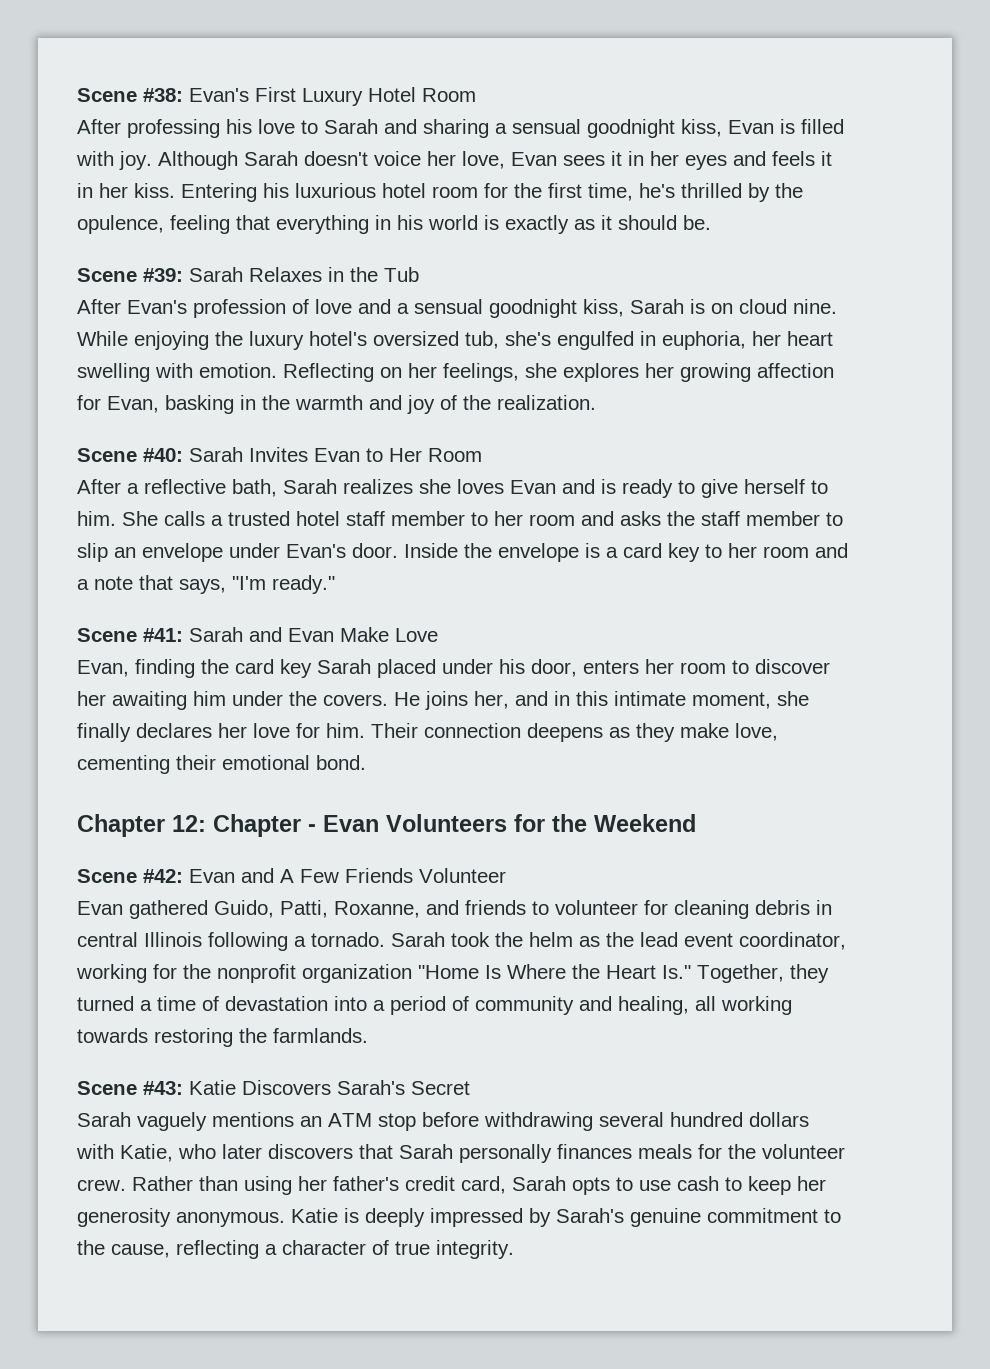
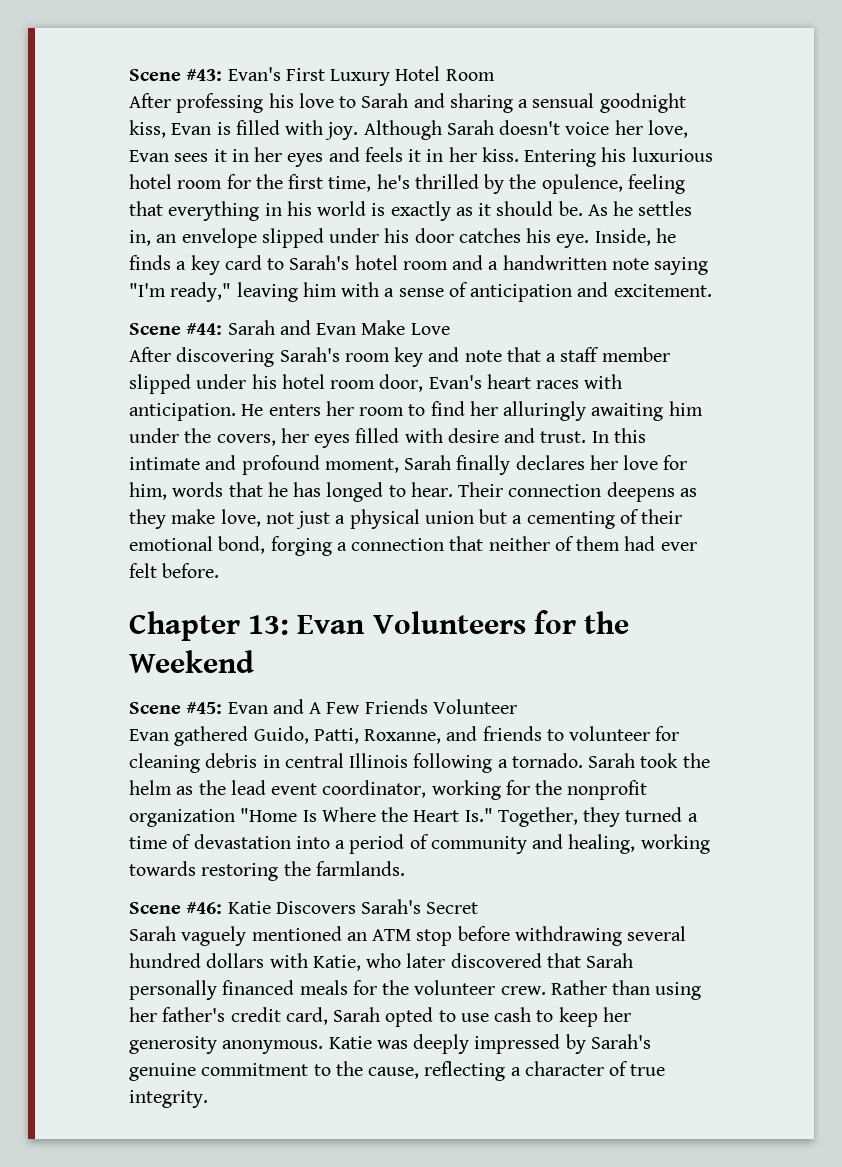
- Scene #38: Evan's First Luxury Hotel Room
+ Scene #43: Evan's First Luxury Hotel Room
- Entering his luxurious hotel room for the first time, he's thrilled by the opulence, feeling that everything in his world is exactly as it should be.
- Scene #39: Sarah Relaxes in the Tub
- After Evan's profession of love and a sensual goodnight kiss, Sarah is on cloud nine. While enjoying the luxury hotel's oversized tub, she's engulfed in euphoria, her heart swelling with emotion. Reflecting on her feelings, she explores her growing affection for Evan, basking in the warmth and joy of the realization.
- Scene #40: Sarah Invites Evan to Her Room
- After a reflective bath, Sarah realizes she loves Evan and is ready to give herself to him. She calls a trusted hotel staff member to her room and asks the staff member to slip an envelope under Evan's door. Inside the envelope is a card key to her room and a note that says, "I'm ready."
- Scene #41: Sarah and Evan Make Love
+ Entering his luxurious hotel room for the first time, he's thrilled by the opulence, feeling that everything in his world is exactly as it should be. As he settles in, an envelope slipped under his door catches his eye. Inside, he finds a key card to Sarah's hotel room and a handwritten note saying "I'm ready," leaving him with a sense of anticipation and excitement.
+ Scene #44: Sarah and Evan Make Love
- Evan, finding the card key Sarah placed under his door, enters her room to discover her awaiting him under the covers. He joins her, and in this intimate moment, she finally declares her love for him.
+ After discovering Sarah's room key and note that a staff member slipped under his hotel room door, Evan's heart races with anticipation. He enters her room to find her alluringly awaiting him under the covers, her eyes filled with desire and trust. In this intimate and profound moment, Sarah finally declares her love for him, words that he has longed to hear.
- Their connection deepens as they make love, cementing their emotional bond.
- Chapter 12: Chapter - Evan Volunteers for the Weekend
+ Their connection deepens as they make love, not just a physical union but a cementing of their emotional bond, forging a connection that neither of them had ever felt before.
+ Chapter 13: Evan Volunteers for the Weekend
- Scene #42: Evan and A Few Friends Volunteer
+ Scene #45: Evan and A Few Friends Volunteer
- Sarah took the helm as the lead event coordinator, working for the nonprofit organization "Home Is Where the Heart Is." Together, they turned a time of devastation into a period of community and healing, all working towards restoring the farmlands.
+ Sarah took the helm as the lead event coordinator, working for the nonprofit organization "Home Is Where the Heart Is." Together, they turned a time of devastation into a period of community and healing, working towards restoring the farmlands.
- Scene #43: Katie Discovers Sarah's Secret
+ Scene #46: Katie Discovers Sarah's Secret
- Sarah vaguely mentions an ATM stop before withdrawing several hundred dollars with Katie, who later discovers that Sarah personally finances meals for the volunteer crew.
+ Sarah vaguely mentioned an ATM stop before withdrawing several hundred dollars with Katie, who later discovered that Sarah personally financed meals for the volunteer crew.
- Rather than using her father's credit card, Sarah opts to use cash to keep her generosity anonymous.
+ Rather than using her father's credit card, Sarah opted to use cash to keep her generosity anonymous.
- Katie is deeply impressed by Sarah's genuine commitment to the cause, reflecting a character of true integrity.
+ Katie was deeply impressed by Sarah's genuine commitment to the cause, reflecting a character of true integrity.

